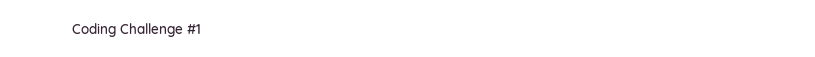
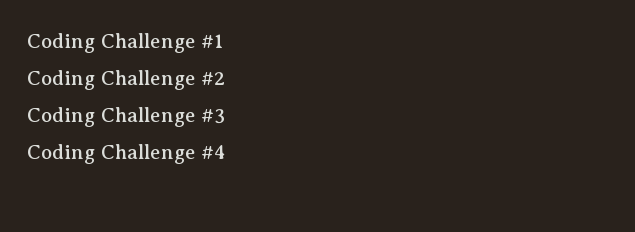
+ Coding Challenge #2
+ Coding Challenge #3
+ Coding Challenge #4

